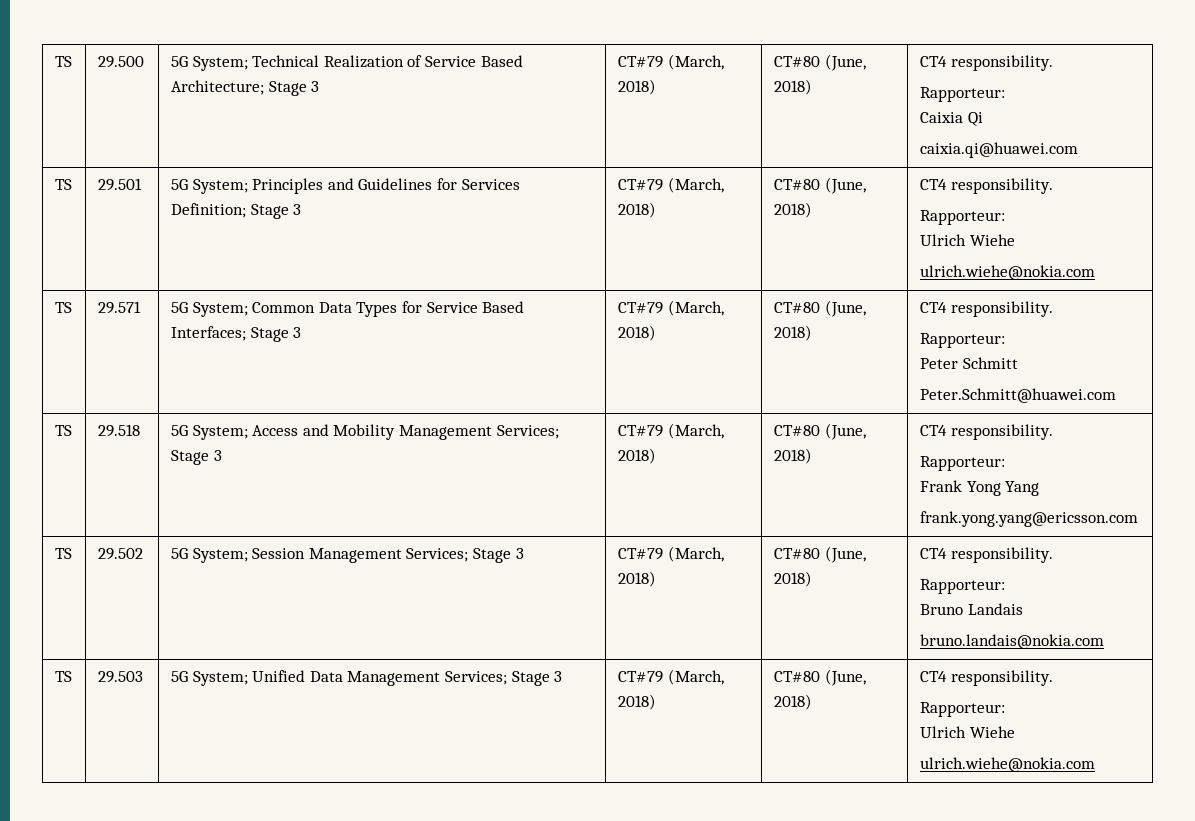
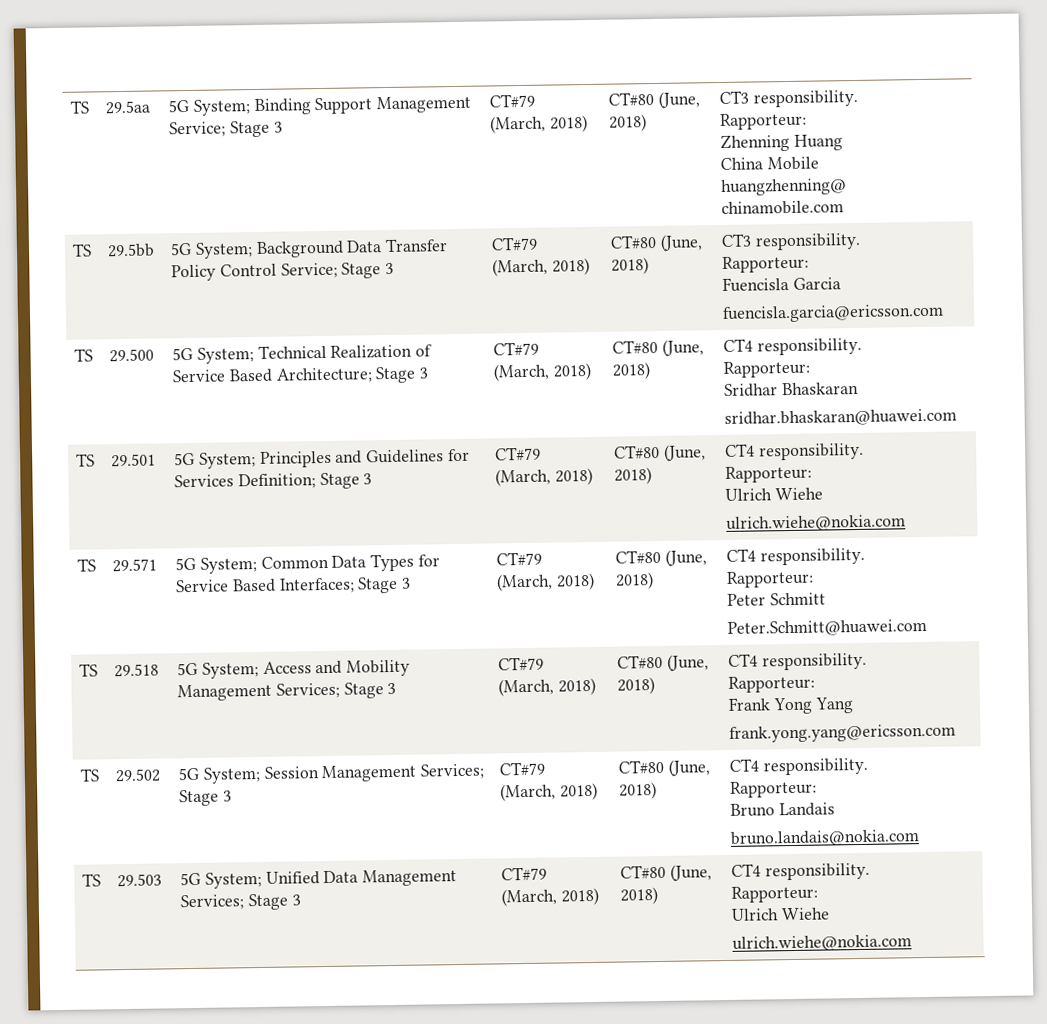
+ TS | 29.5aa | 5G System; Binding Support Management Service; Stage 3 | CT#79 (March, 2018) | CT#80 (June, 2018) | CT3 responsibility.
+ Rapporteur:
+ Zhenning Huang
+ China Mobile
+ huangzhenning@ chinamobile.com
+ TS | 29.5bb | 5G System; Background Data Transfer Policy Control Service; Stage 3 | CT#79 (March, 2018) | CT#80 (June, 2018) | CT3 responsibility.
+ Rapporteur:
+ Fuencisla Garcia
+ fuencisla.garcia@ericsson.com
  TS | 29.500 | 5G System; Technical Realization of Service Based Architecture; Stage 3 | CT#79 (March, 2018) | CT#80 (June, 2018) | CT4 responsibility.
  Rapporteur:
- Caixia Qi
- caixia.qi@huawei.com
+ Sridhar Bhaskaran
+ sridhar.bhaskaran@huawei.com

